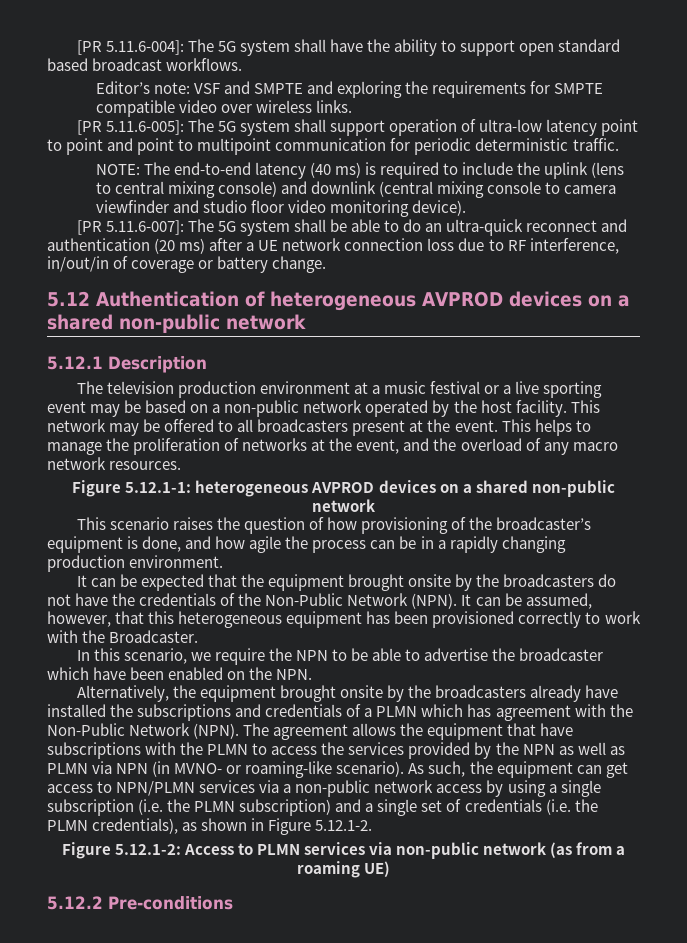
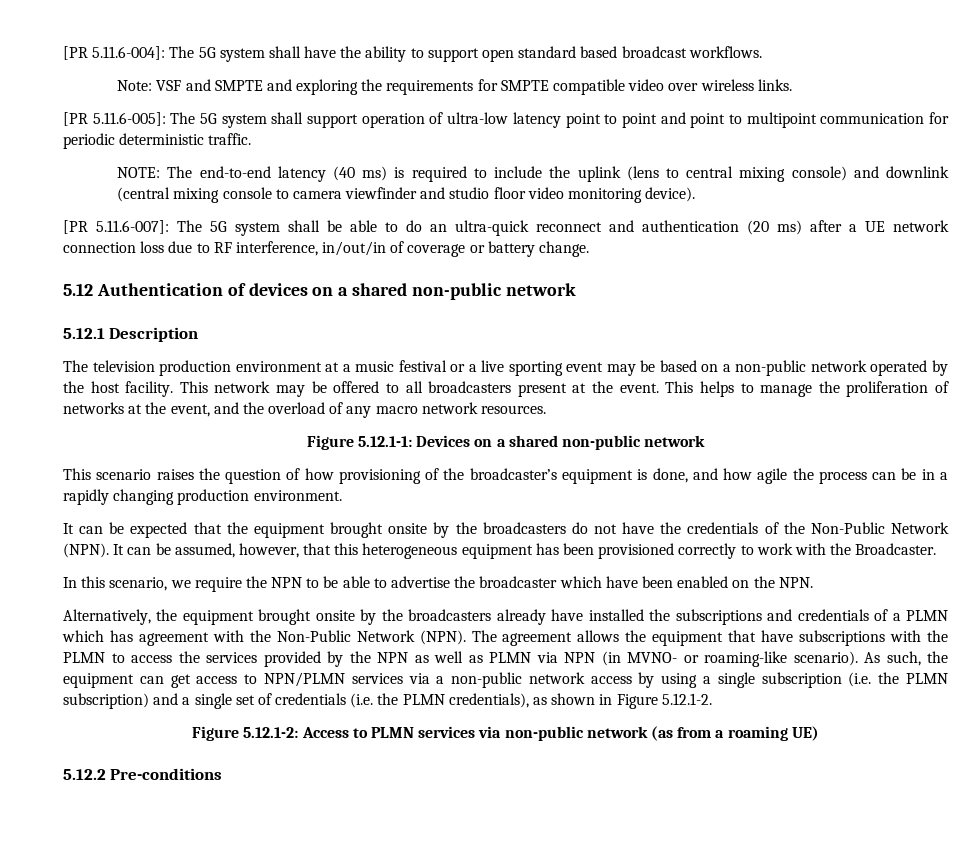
- Editor’s note: VSF and SMPTE and exploring the requirements for SMPTE compatible video over wireless links.
+ Note: VSF and SMPTE and exploring the requirements for SMPTE compatible video over wireless links.
- 5.12 Authentication of heterogeneous AVPROD devices on a shared non-public network
+ 5.12 Authentication of devices on a shared non-public network
- Figure 5.12.1-1: heterogeneous AVPROD devices on a shared non-public network
+ Figure 5.12.1-1: Devices on a shared non-public network

